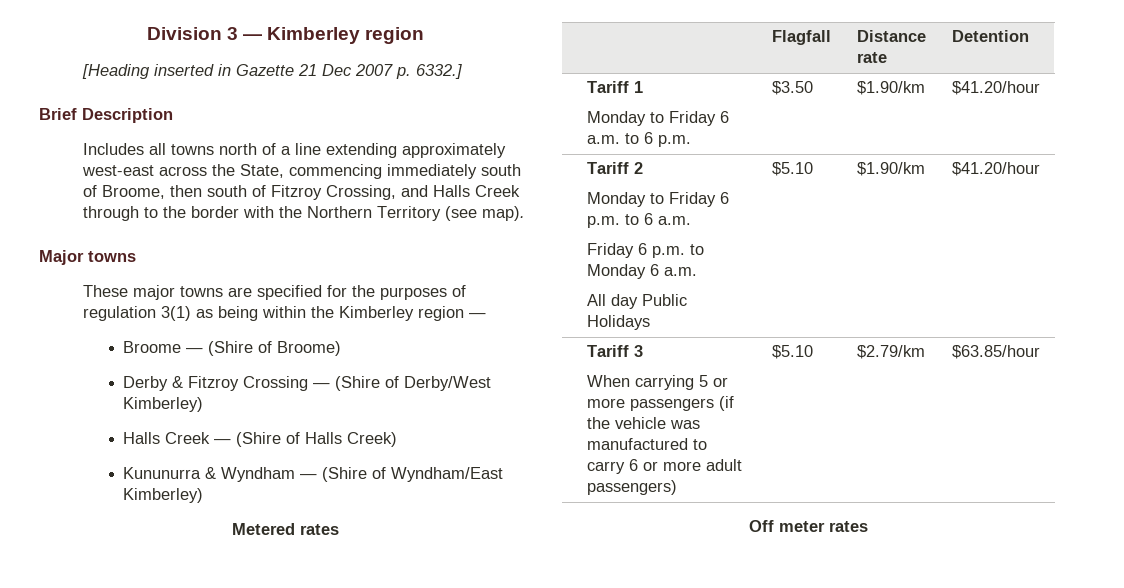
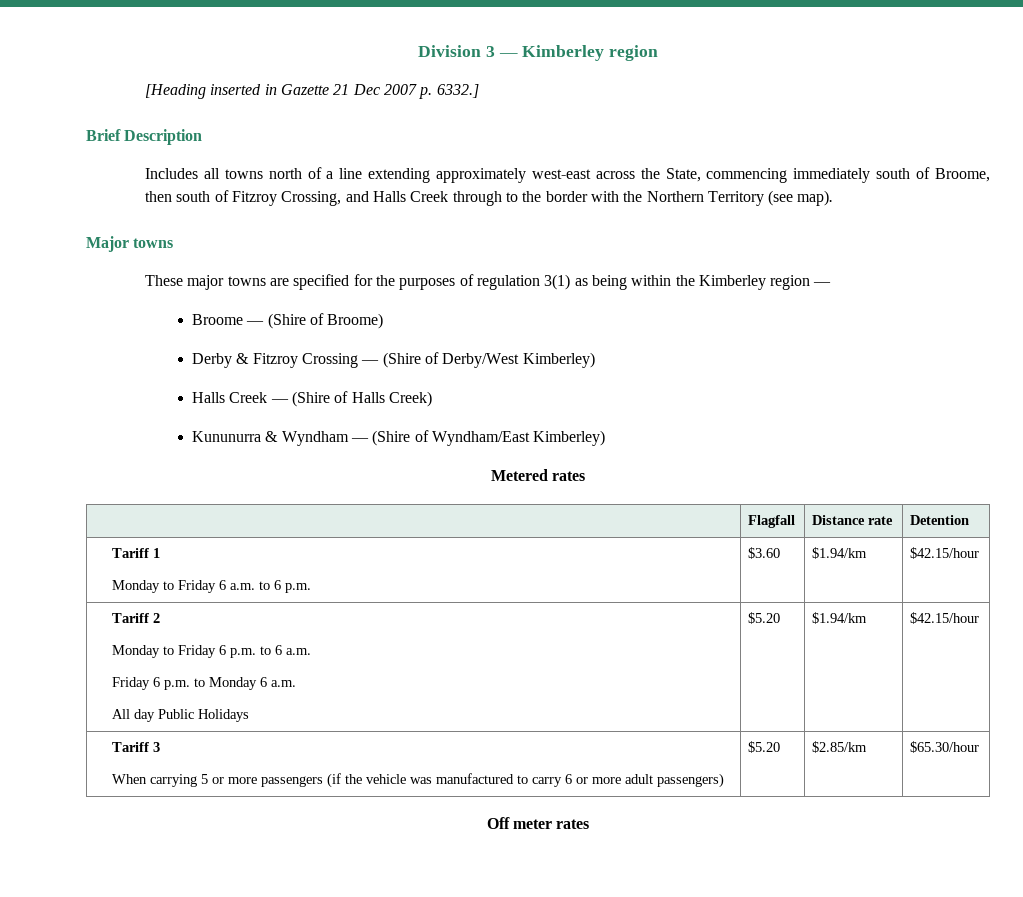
  Tariff 1
- Monday to Friday 6 a.m. to 6 p.m. | $3.50 | $1.90/km | $41.20/hour
+ Monday to Friday 6 a.m. to 6 p.m. | $3.60 | $1.94/km | $42.15/hour
  Tariff 2
  Monday to Friday 6 p.m. to 6 a.m.
  Friday 6 p.m. to Monday 6 a.m.
- All day Public Holidays | $5.10 | $1.90/km | $41.20/hour
+ All day Public Holidays | $5.20 | $1.94/km | $42.15/hour
  Tariff 3
- When carrying 5 or more passengers (if the vehicle was manufactured to carry 6 or more adult passengers) | $5.10 | $2.79/km | $63.85/hour
+ When carrying 5 or more passengers (if the vehicle was manufactured to carry 6 or more adult passengers) | $5.20 | $2.85/km | $65.30/hour

